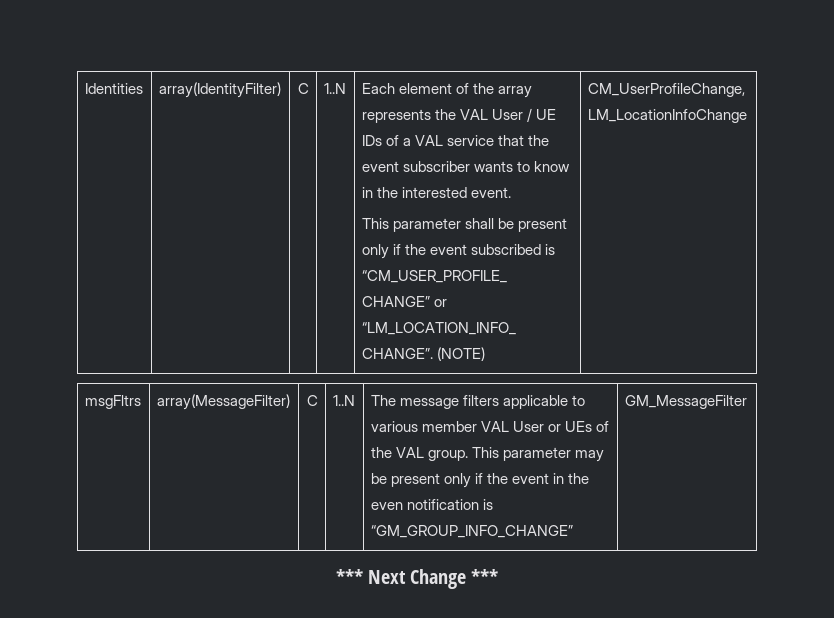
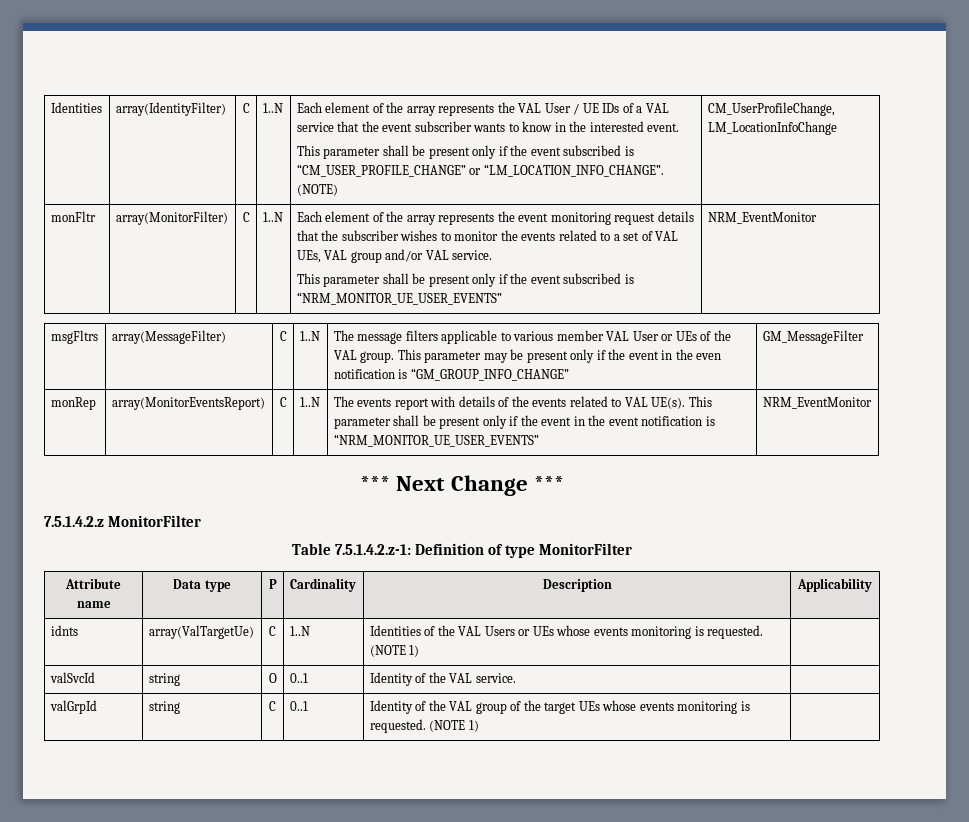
+ monFltr | array(MonitorFilter) | C | 1..N | Each element of the array represents the event monitoring request details that the subscriber wishes to monitor the events related to a set of VAL UEs, VAL group and/or VAL service.
+ This parameter shall be present only if the event subscribed is “NRM_MONITOR_UE_USER_EVENTS” | NRM_EventMonitor
+ monRep | array(MonitorEventsReport) | C | 1..N | The events report with details of the events related to VAL UE(s). This parameter shall be present only if the event in the event notification is “NRM_MONITOR_UE_USER_EVENTS” | NRM_EventMonitor
  *** Next Change ***
+ 7.5.1.4.2.z MonitorFilter
+ Table 7.5.1.4.2.z-1: Definition of type MonitorFilter
+ Attribute name | Data type | P | Cardinality | Description | Applicability
+ idnts | array(ValTargetUe) | C | 1..N | Identities of the VAL Users or UEs whose events monitoring is requested. (NOTE 1) |
+ valSvcId | string | O | 0..1 | Identity of the VAL service. |
+ valGrpId | string | C | 0..1 | Identity of the VAL group of the target UEs whose events monitoring is requested. (NOTE 1) |

